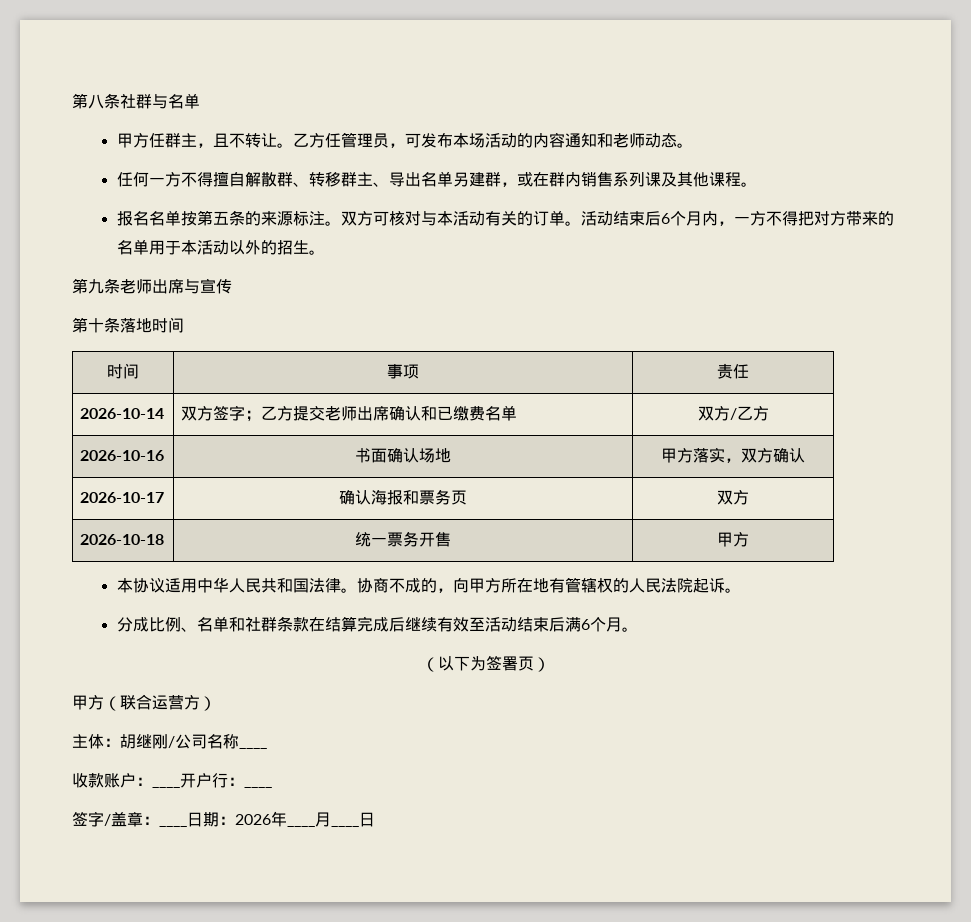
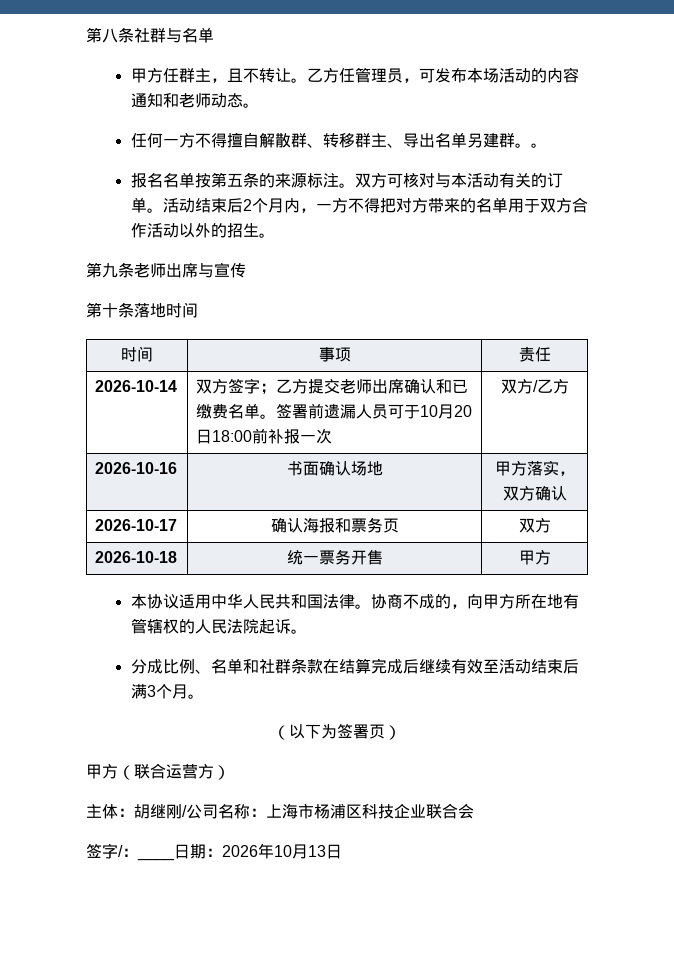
- 任何一方不得擅自解散群、转移群主、导出名单另建群，或在群内销售系列课及其他课程。
+ 任何一方不得擅自解散群、转移群主、导出名单另建群。。
- 活动结束后6个月内，一方不得把对方带来的名单用于本活动以外的招生。
+ 活动结束后2个月内，一方不得把对方带来的名单用于双方合作活动以外的招生。
- 2026-10-14 | 双方签字；乙方提交老师出席确认和已缴费名单 | 双方/乙方
+ 2026-10-14 | 双方签字；乙方提交老师出席确认和已缴费名单。签署前遗漏人员可于10月20日18:00前补报一次 | 双方/乙方
- 分成比例、名单和社群条款在结算完成后继续有效至活动结束后满6个月。
+ 分成比例、名单和社群条款在结算完成后继续有效至活动结束后满3个月。
- 主体：胡继刚/公司名称____
- 收款账户：____开户行：____
+ 主体：胡继刚/公司名称：上海市杨浦区科技企业联合会
- 签字/盖章：____日期：2026年____月____日
+ 签字/：____日期：2026年10月13日

